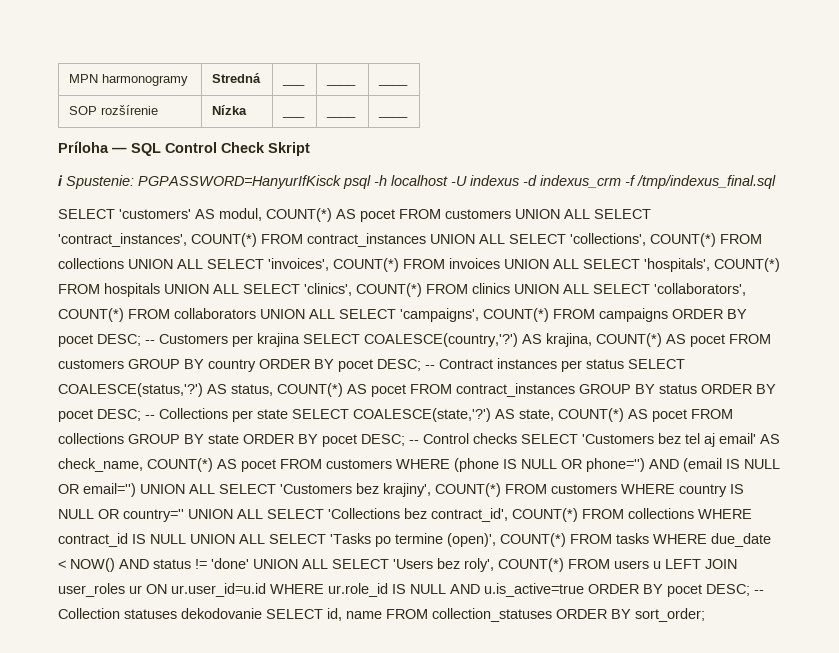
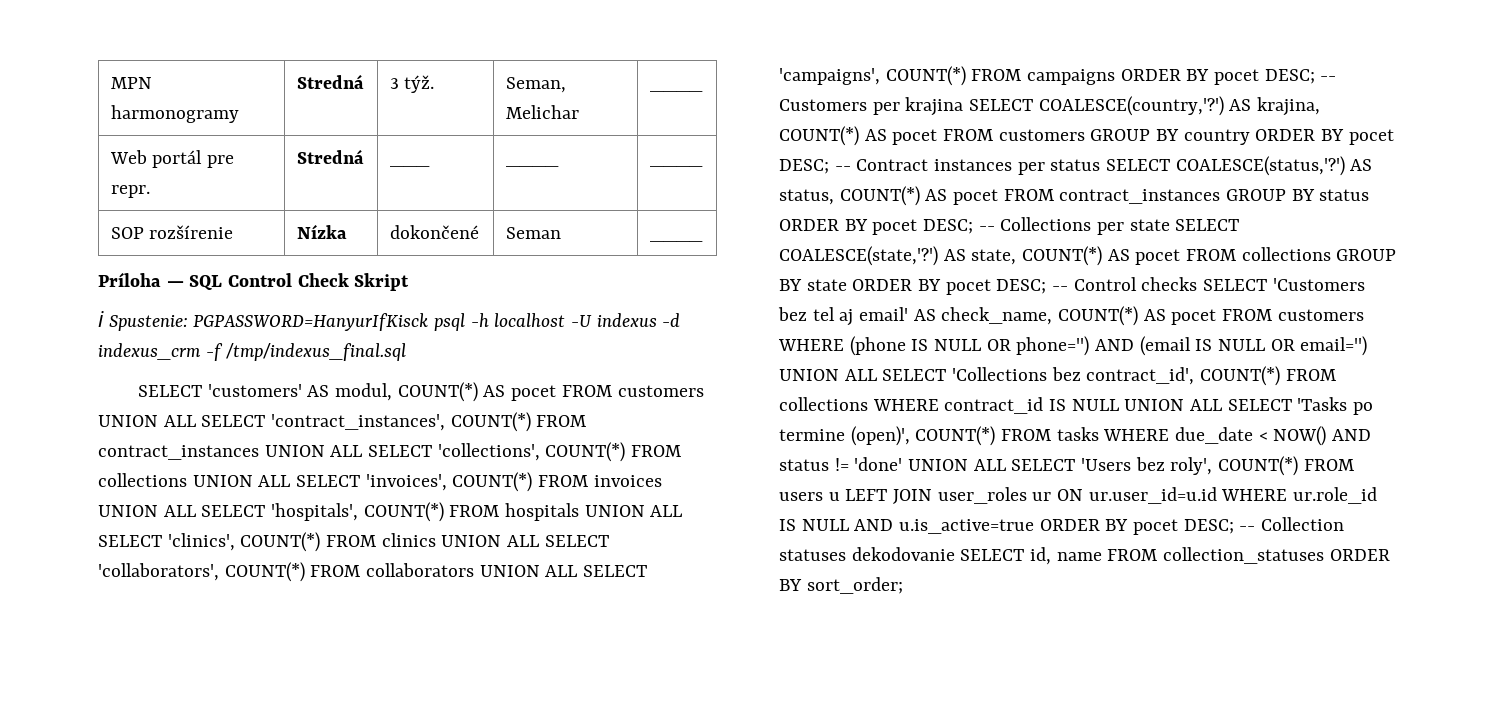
- MPN harmonogramy | Stredná | ___ | ____ | ____
+ MPN harmonogramy | Stredná | 3 týž. | Seman, Melichar | ____
+ Web portál pre repr. | Stredná | ___ | ____ | ____
- SOP rozšírenie | Nízka | ___ | ____ | ____
+ SOP rozšírenie | Nízka | dokončené | Seman | ____
- -- Control checks SELECT 'Customers bez tel aj email' AS check_name, COUNT(*) AS pocet FROM customers WHERE (phone IS NULL OR phone='') AND (email IS NULL OR email='') UNION ALL SELECT 'Customers bez krajiny', COUNT(*) FROM customers WHERE country IS NULL OR country='' UNION ALL SELECT 'Collections bez contract_id', COUNT(*) FROM collections WHERE contract_id IS NULL UNION ALL SELECT 'Tasks po termine (open)', COUNT(*) FROM tasks WHERE due_date < NOW() AND status != 'done' UNION ALL SELECT 'Users bez roly', COUNT(*) FROM users u LEFT JOIN user_roles ur ON ur.user_id=u.id WHERE ur.role_id IS NULL AND u.is_active=true ORDER BY pocet DESC;
+ -- Control checks SELECT 'Customers bez tel aj email' AS check_name, COUNT(*) AS pocet FROM customers WHERE (phone IS NULL OR phone='') AND (email IS NULL OR email='') UNION ALL SELECT 'Collections bez contract_id', COUNT(*) FROM collections WHERE contract_id IS NULL UNION ALL SELECT 'Tasks po termine (open)', COUNT(*) FROM tasks WHERE due_date < NOW() AND status != 'done' UNION ALL SELECT 'Users bez roly', COUNT(*) FROM users u LEFT JOIN user_roles ur ON ur.user_id=u.id WHERE ur.role_id IS NULL AND u.is_active=true ORDER BY pocet DESC;

